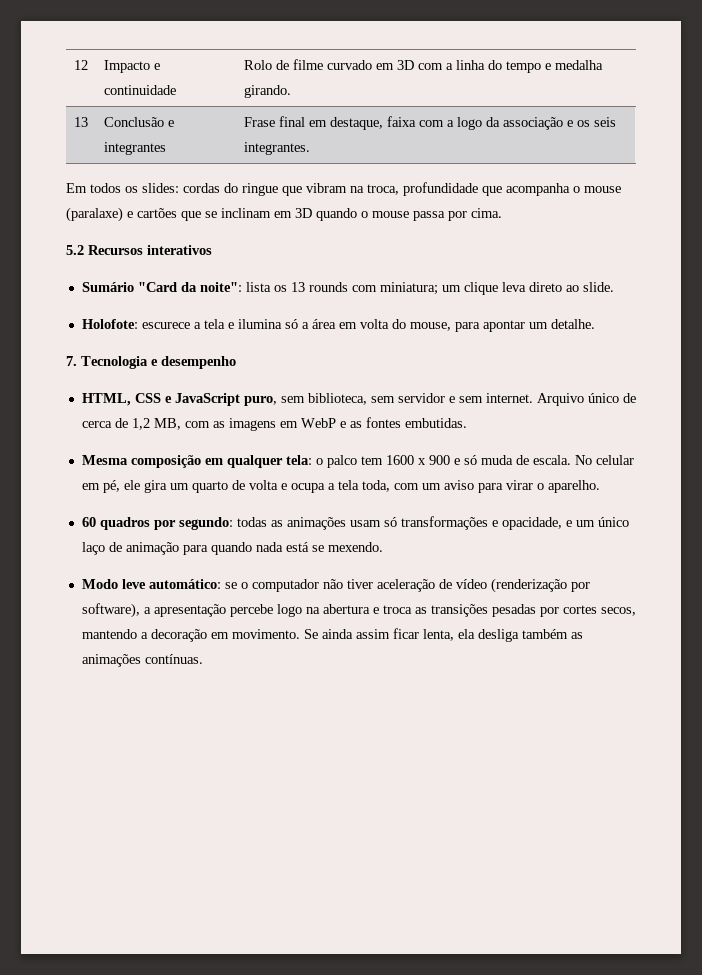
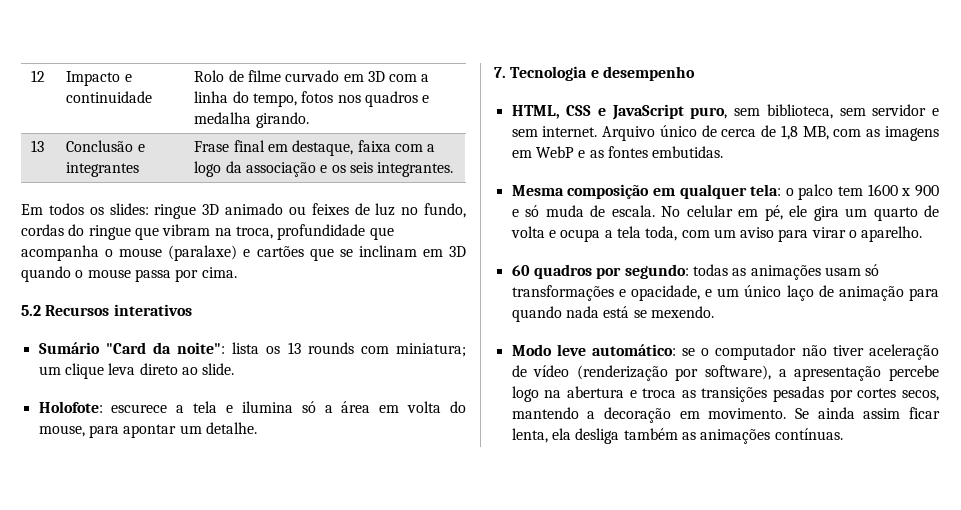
- 12 | Impacto e continuidade | Rolo de filme curvado em 3D com a linha do tempo e medalha girando.
+ 12 | Impacto e continuidade | Rolo de filme curvado em 3D com a linha do tempo, fotos nos quadros e medalha girando.
- Em todos os slides: cordas do ringue que vibram na troca, profundidade que acompanha o mouse (paralaxe) e cartões que se inclinam em 3D quando o mouse passa por cima.
+ Em todos os slides: ringue 3D animado ou feixes de luz no fundo, cordas do ringue que vibram na troca, profundidade que acompanha o mouse (paralaxe) e cartões que se inclinam em 3D quando o mouse passa por cima.
- Arquivo único de cerca de 1,2 MB, com as imagens em WebP e as fontes embutidas.
+ Arquivo único de cerca de 1,8 MB, com as imagens em WebP e as fontes embutidas.

